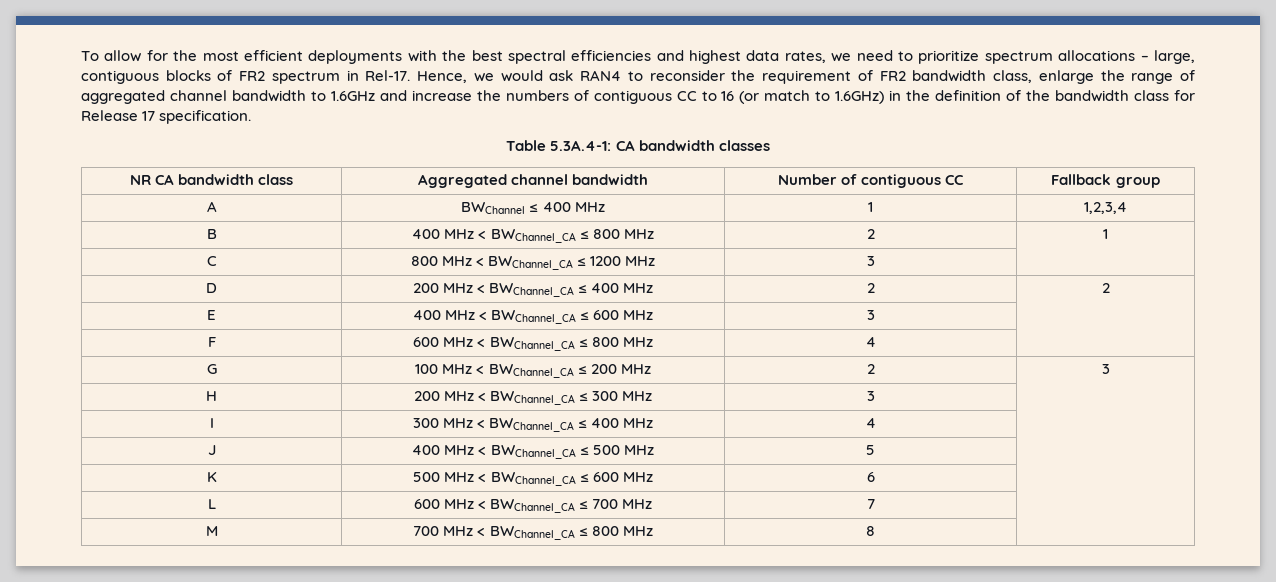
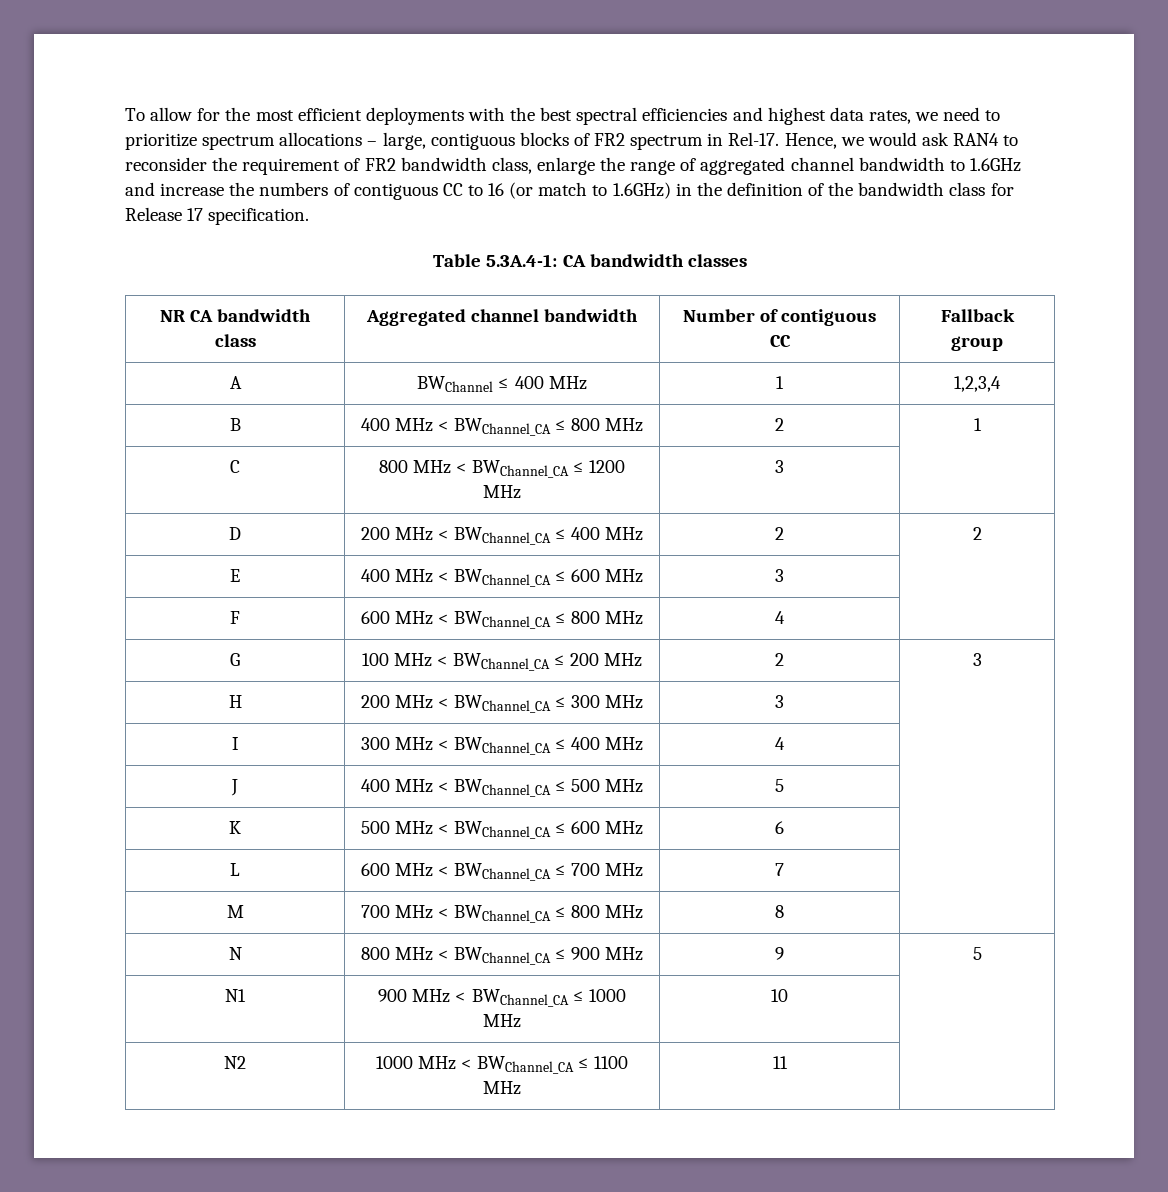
+ N | 800 MHz < BWChannel_CA ≤ 900 MHz | 9 | 5
+ N1 | 900 MHz < BWChannel_CA ≤ 1000 MHz | 10 |
+ N2 | 1000 MHz < BWChannel_CA ≤ 1100 MHz | 11 |

